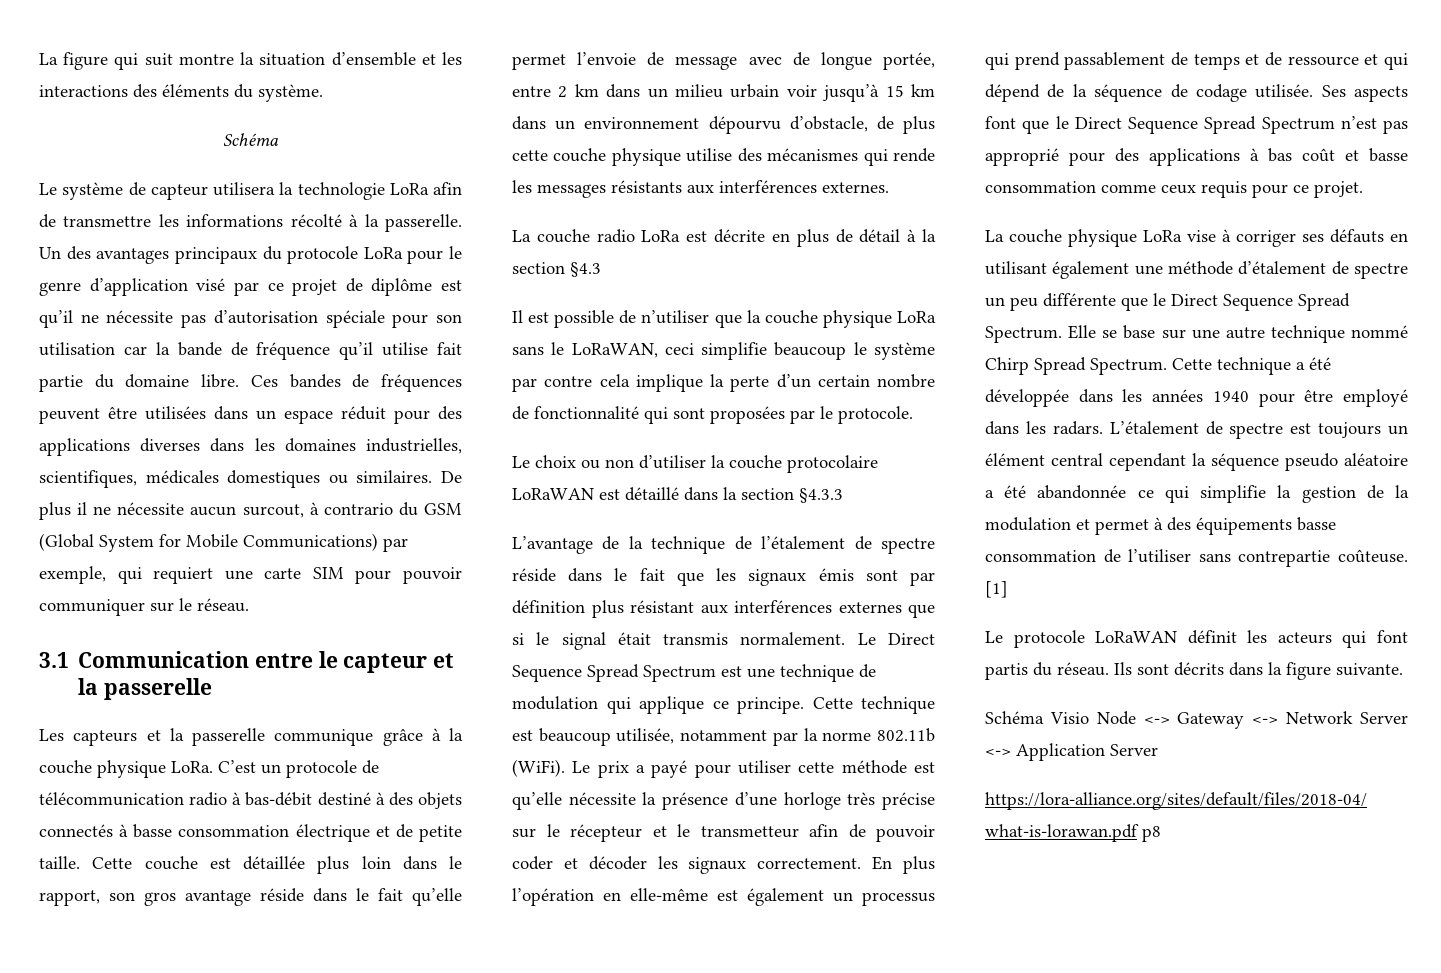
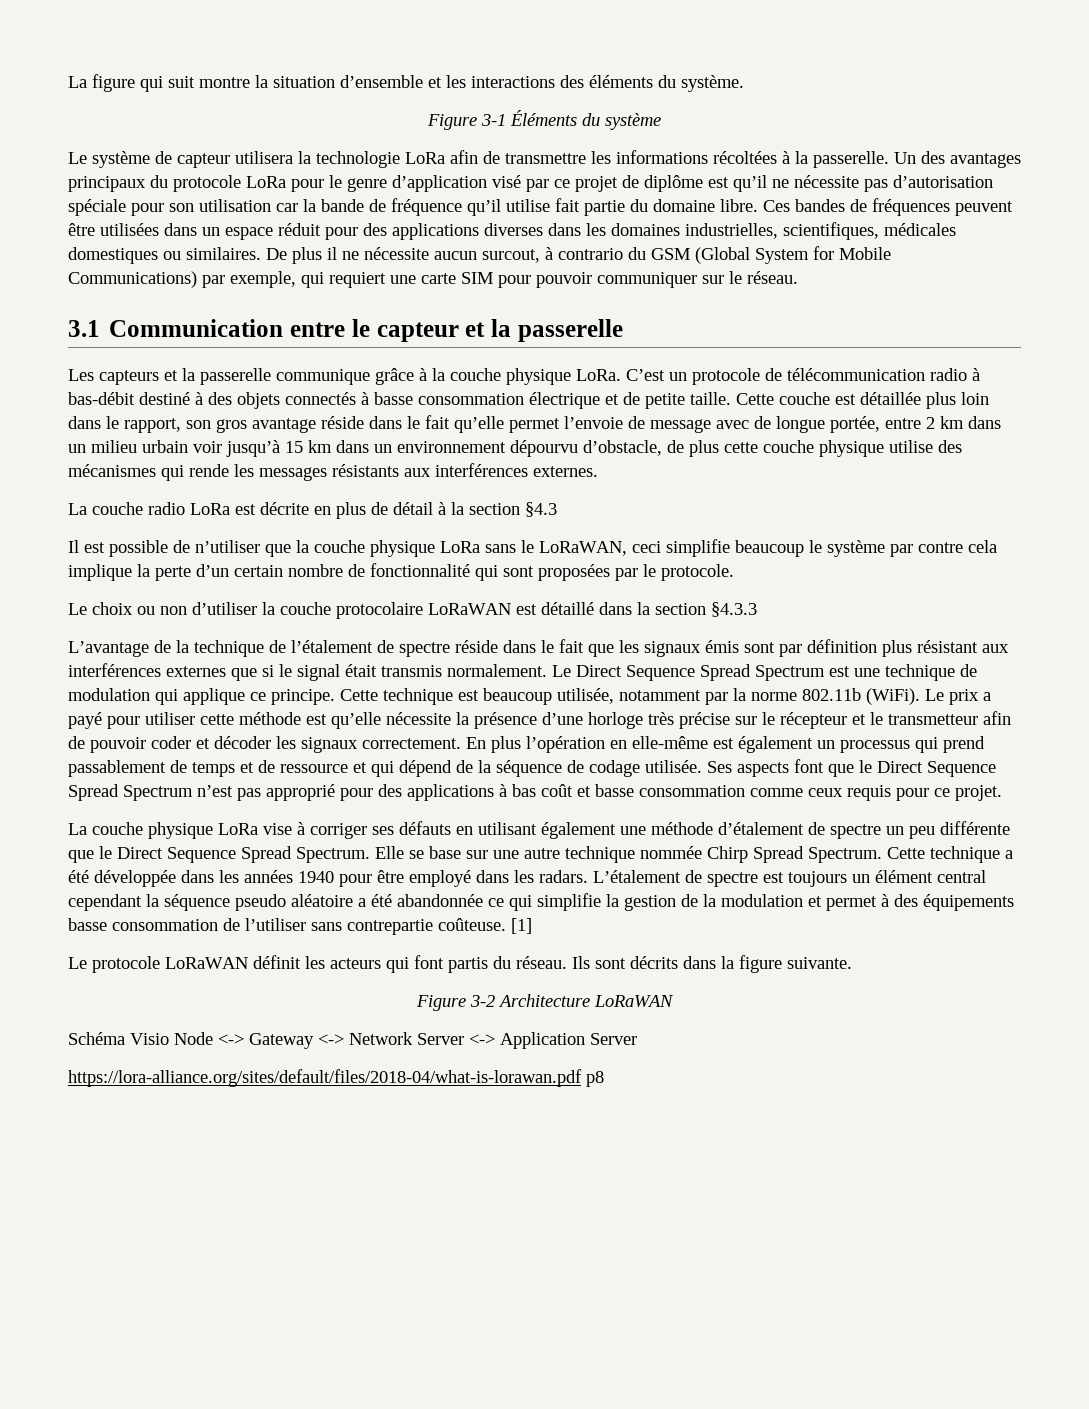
  La figure qui suit montre la situation d’ensemble et les interactions des éléments du système.
- Schéma
+ Figure 3-1 Éléments du système
- Le système de capteur utilisera la technologie LoRa afin de transmettre les informations récolté à la passerelle.
+ Le système de capteur utilisera la technologie LoRa afin de transmettre les informations récoltées à la passerelle.
- Elle se base sur une autre technique nommé Chirp Spread Spectrum.
+ Elle se base sur une autre technique nommée Chirp Spread Spectrum.
+ Figure 3-2 Architecture LoRaWAN

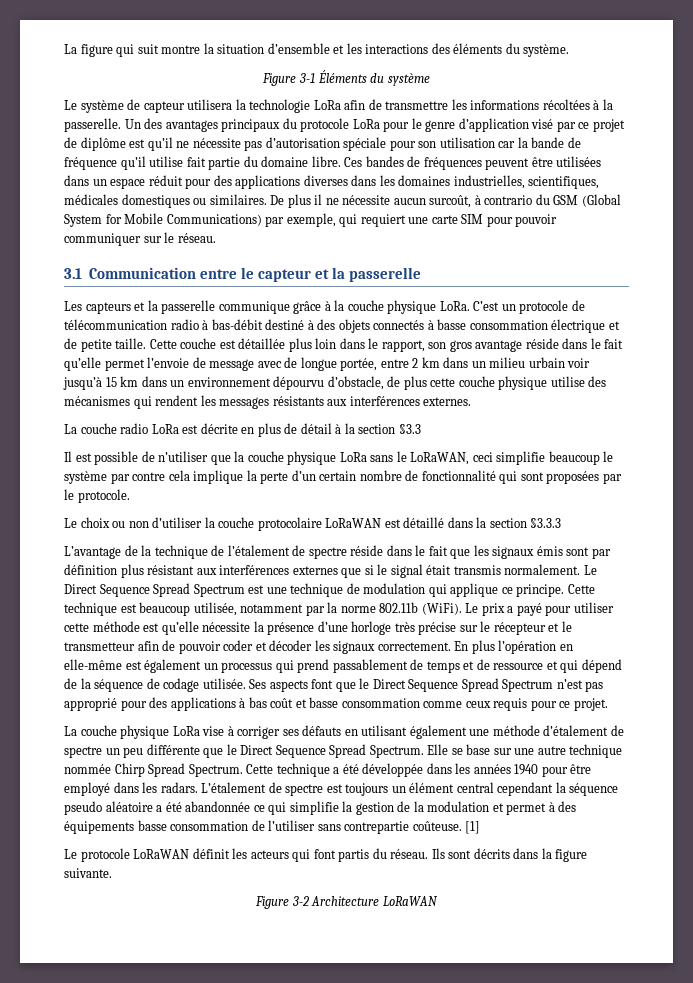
- De plus il ne nécessite aucun surcout, à contrario du GSM (Global System for Mobile Communications) par exemple, qui requiert une carte SIM pour pouvoir communiquer sur le réseau.
+ De plus il ne nécessite aucun surcoût, à contrario du GSM (Global System for Mobile Communications) par exemple, qui requiert une carte SIM pour pouvoir communiquer sur le réseau.
- Cette couche est détaillée plus loin dans le rapport, son gros avantage réside dans le fait qu’elle permet l’envoie de message avec de longue portée, entre 2 km dans un milieu urbain voir jusqu’à 15 km dans un environnement dépourvu d’obstacle, de plus cette couche physique utilise des mécanismes qui rende les messages résistants aux interférences externes.
+ Cette couche est détaillée plus loin dans le rapport, son gros avantage réside dans le fait qu’elle permet l’envoie de message avec de longue portée, entre 2 km dans un milieu urbain voir jusqu’à 15 km dans un environnement dépourvu d’obstacle, de plus cette couche physique utilise des mécanismes qui rendent les messages résistants aux interférences externes.
- La couche radio LoRa est décrite en plus de détail à la section §4.3
+ La couche radio LoRa est décrite en plus de détail à la section §3.3
- Le choix ou non d’utiliser la couche protocolaire LoRaWAN est détaillé dans la section §4.3.3
+ Le choix ou non d’utiliser la couche protocolaire LoRaWAN est détaillé dans la section §3.3.3
- Schéma Visio Node <-> Gateway <-> Network Server <-> Application Server
- https://lora-alliance.org/sites/default/files/2018-04/what-is-lorawan.pdf p8

